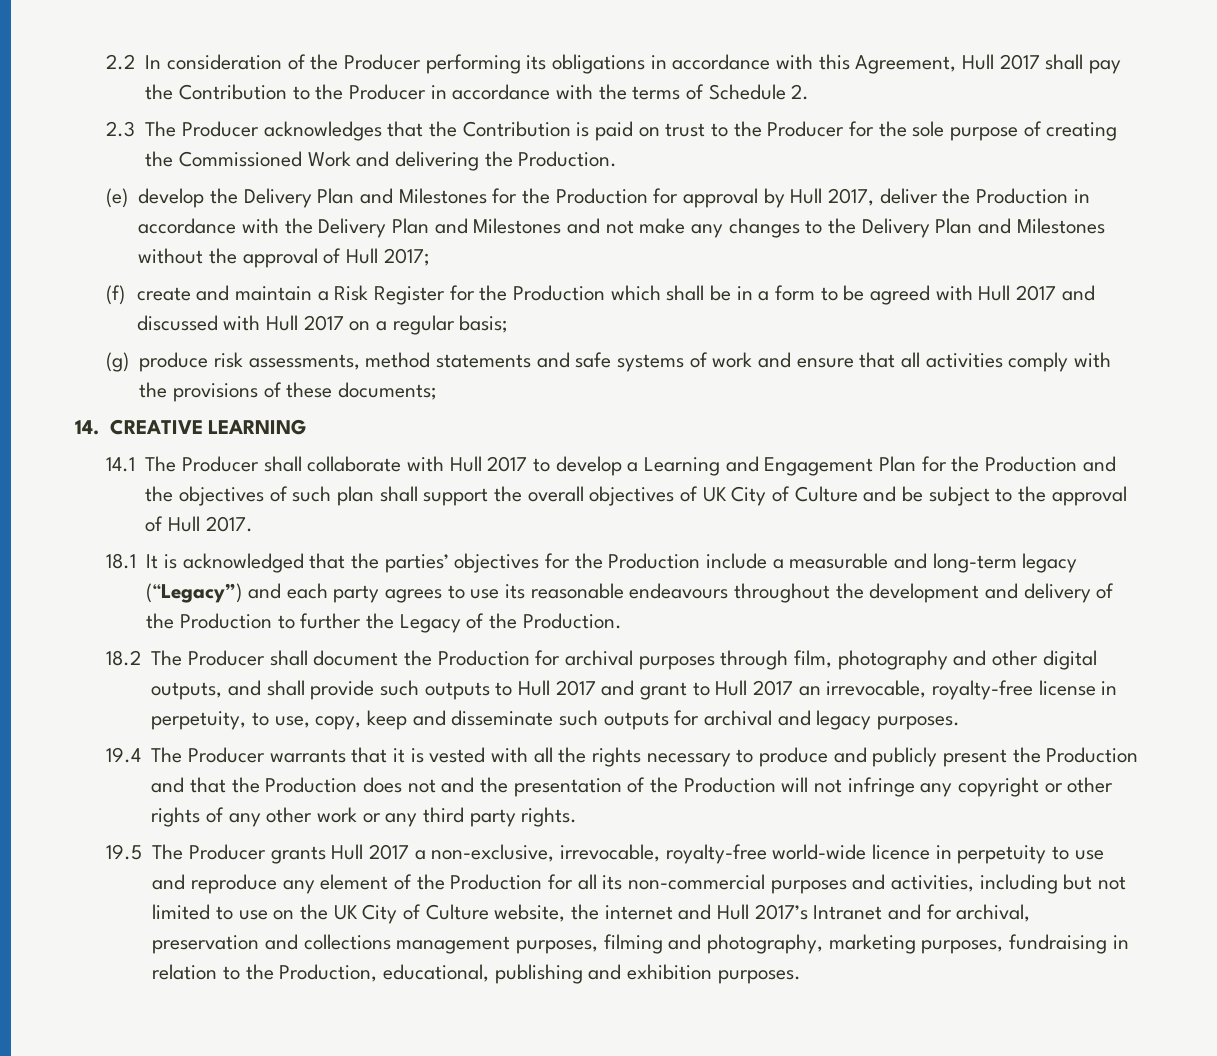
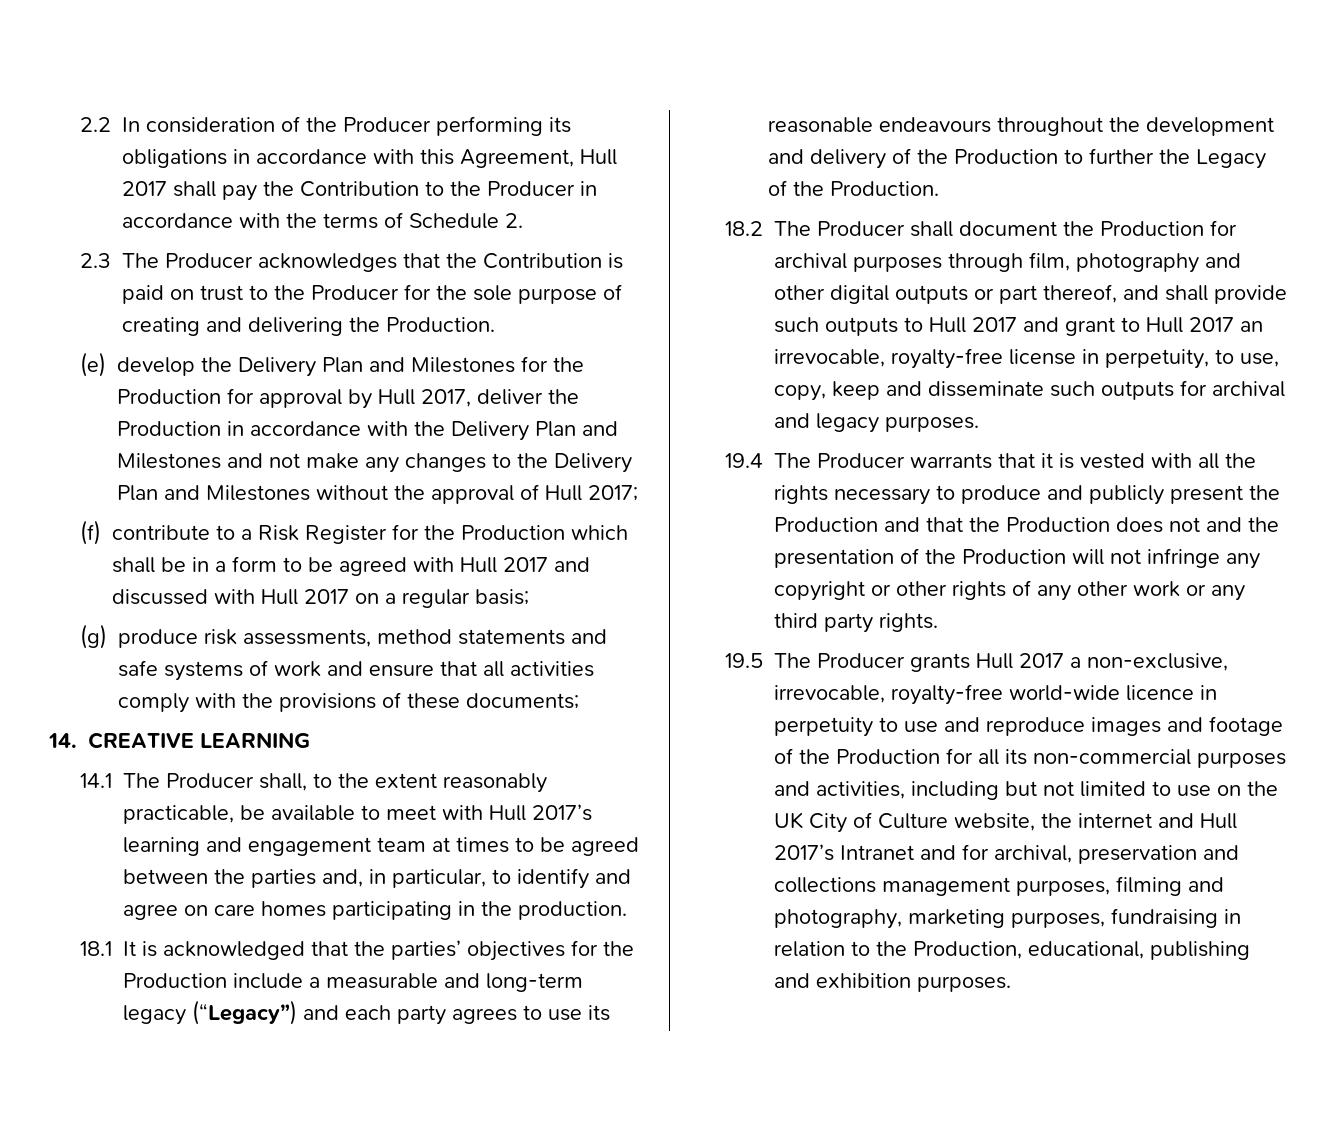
- 2.3 The Producer acknowledges that the Contribution is paid on trust to the Producer for the sole purpose of creating the Commissioned Work and delivering the Production.
+ 2.3 The Producer acknowledges that the Contribution is paid on trust to the Producer for the sole purpose of creating and delivering the Production.
- (f) create and maintain a Risk Register for the Production which shall be in a form to be agreed with Hull 2017 and discussed with Hull 2017 on a regular basis;
+ (f) contribute to a Risk Register for the Production which shall be in a form to be agreed with Hull 2017 and discussed with Hull 2017 on a regular basis;
- 14.1 The Producer shall collaborate with Hull 2017 to develop a Learning and Engagement Plan for the Production and the objectives of such plan shall support the overall objectives of UK City of Culture and be subject to the approval of Hull 2017.
+ 14.1 The Producer shall, to the extent reasonably practicable, be available to meet with Hull 2017’s learning and engagement team at times to be agreed between the parties and, in particular, to identify and agree on care homes participating in the production.
- 18.2 The Producer shall document the Production for archival purposes through film, photography and other digital outputs, and shall provide such outputs to Hull 2017 and grant to Hull 2017 an irrevocable, royalty-free license in perpetuity, to use, copy, keep and disseminate such outputs for archival and legacy purposes.
+ 18.2 The Producer shall document the Production for archival purposes through film, photography and other digital outputs or part thereof, and shall provide such outputs to Hull 2017 and grant to Hull 2017 an irrevocable, royalty-free license in perpetuity, to use, copy, keep and disseminate such outputs for archival and legacy purposes.
- 19.5 The Producer grants Hull 2017 a non-exclusive, irrevocable, royalty-free world-wide licence in perpetuity to use and reproduce any element of the Production for all its non-commercial purposes and activities, including but not limited to use on the UK City of Culture website, the internet and Hull 2017’s Intranet and for archival, preservation and collections management purposes, filming and photography, marketing purposes, fundraising in relation to the Production, educational, publishing and exhibition purposes.
+ 19.5 The Producer grants Hull 2017 a non-exclusive, irrevocable, royalty-free world-wide licence in perpetuity to use and reproduce images and footage of the Production for all its non-commercial purposes and activities, including but not limited to use on the UK City of Culture website, the internet and Hull 2017’s Intranet and for archival, preservation and collections management purposes, filming and photography, marketing purposes, fundraising in relation to the Production, educational, publishing and exhibition purposes.

